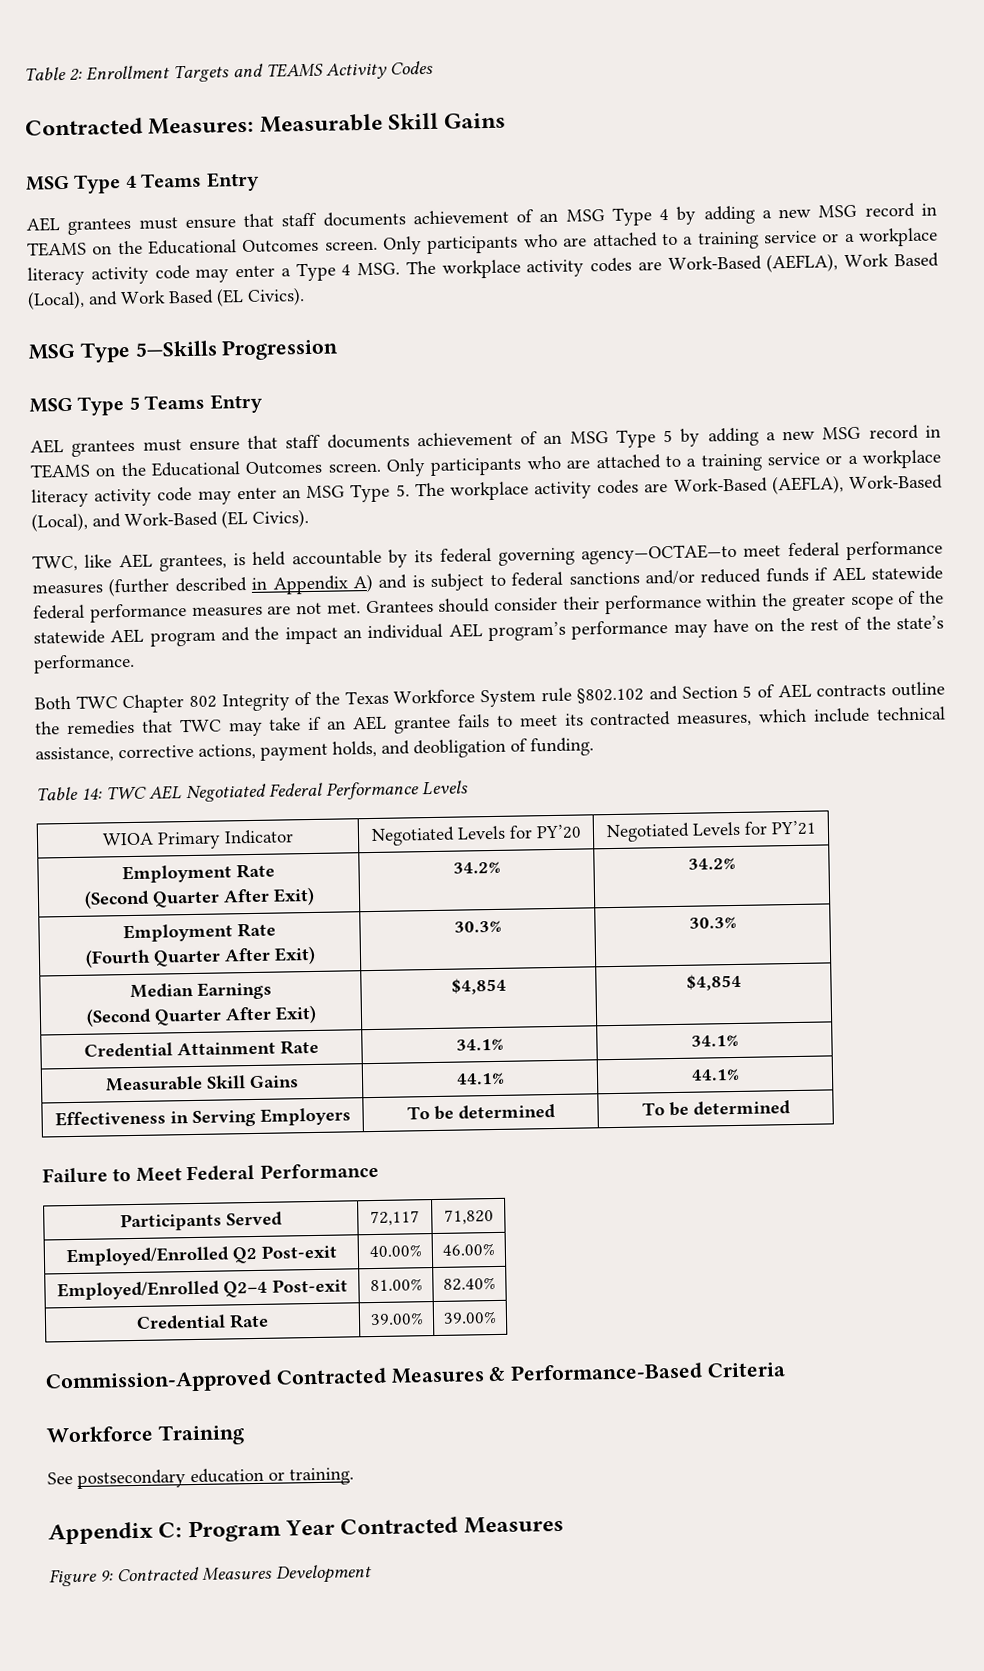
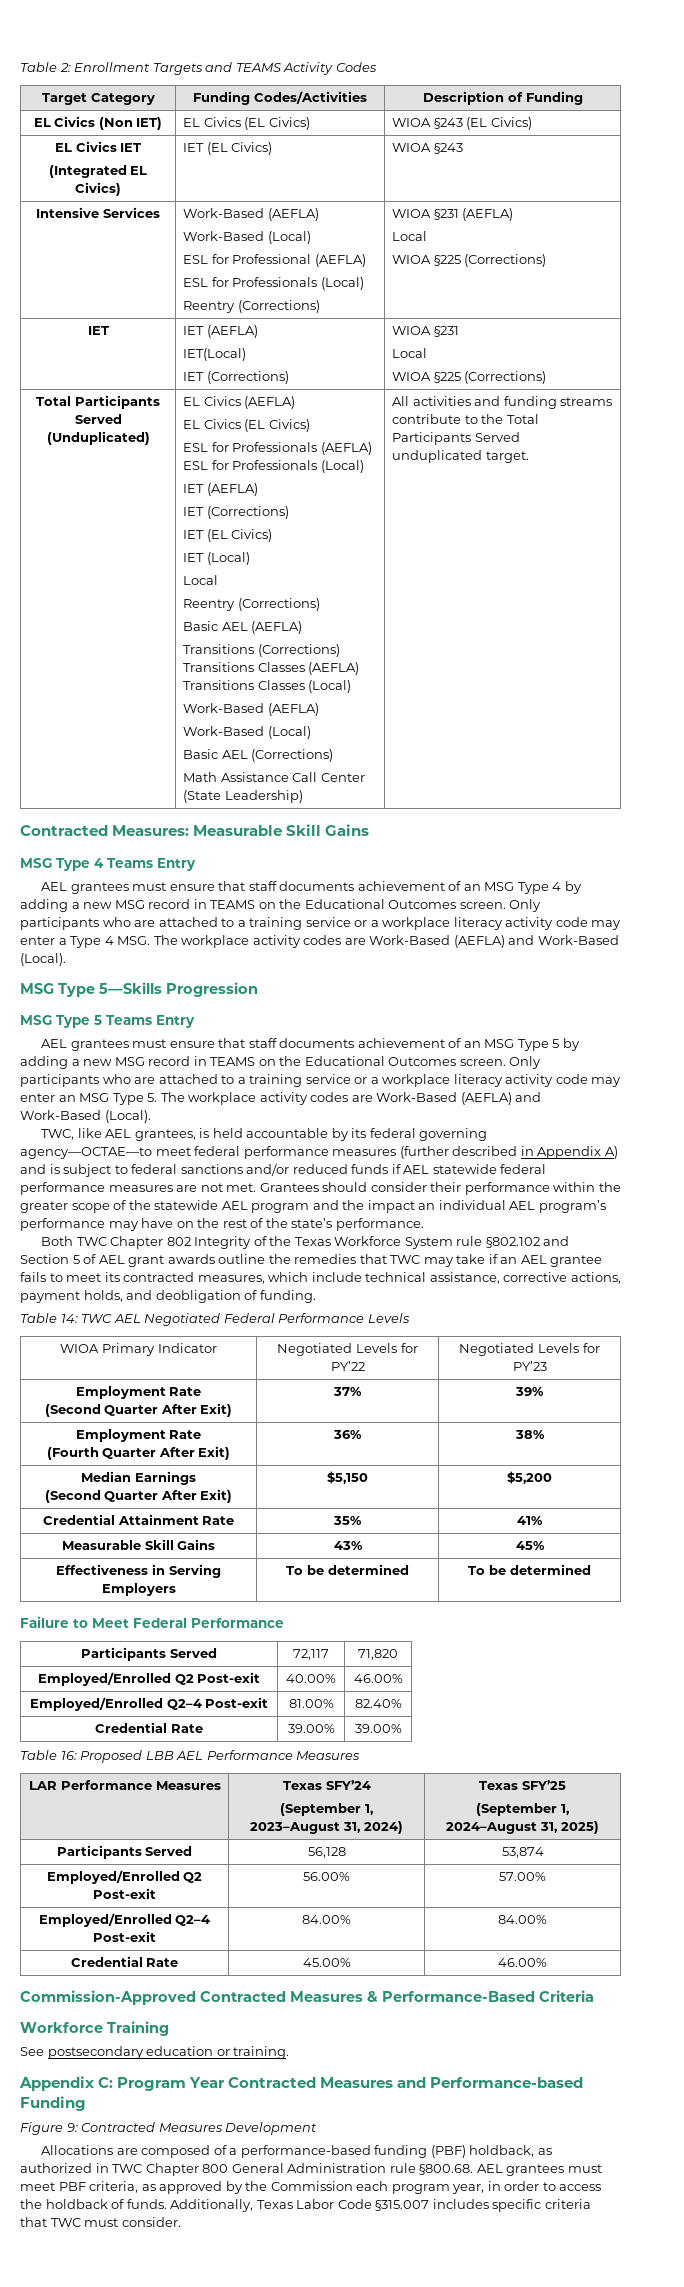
+ Target Category | Funding Codes/Activities | Description of Funding
+ EL Civics (Non IET) | EL Civics (EL Civics) | WIOA §243 (EL Civics)
+ EL Civics IET
+ (Integrated EL Civics) | IET (EL Civics) | WIOA §243
+ Intensive Services | Work-Based (AEFLA)
+ Work-Based (Local)
+ ESL for Professional (AEFLA)
+ ESL for Professionals (Local)
+ Reentry (Corrections) | WIOA §231 (AEFLA)
+ Local
+ WIOA §225 (Corrections)
+ IET | IET (AEFLA)
+ IET(Local)
+ IET (Corrections) | WIOA §231
+ Local
+ WIOA §225 (Corrections)
+ Total Participants Served (Unduplicated) | EL Civics (AEFLA)
+ EL Civics (EL Civics)
+ ESL for Professionals (AEFLA) ESL for Professionals (Local)
+ IET (AEFLA)
+ IET (Corrections)
+ IET (EL Civics)
+ IET (Local)
+ Local
+ Reentry (Corrections)
+ Basic AEL (AEFLA)
+ Transitions (Corrections) Transitions Classes (AEFLA) Transitions Classes (Local)
+ Work-Based (AEFLA)
+ Work-Based (Local)
+ Basic AEL (Corrections)
+ Math Assistance Call Center (State Leadership) | All activities and funding streams contribute to the Total Participants Served unduplicated target.
- Only participants who are attached to a training service or a workplace literacy activity code may enter a Type 4 MSG. The workplace activity codes are Work-Based (AEFLA), Work Based (Local), and Work Based (EL Civics).
+ Only participants who are attached to a training service or a workplace literacy activity code may enter a Type 4 MSG. The workplace activity codes are Work-Based (AEFLA) and Work-Based (Local).
- Only participants who are attached to a training service or a workplace literacy activity code may enter an MSG Type 5. The workplace activity codes are Work-Based (AEFLA), Work-Based (Local), and Work-Based (EL Civics).
+ Only participants who are attached to a training service or a workplace literacy activity code may enter an MSG Type 5. The workplace activity codes are Work-Based (AEFLA) and Work-Based (Local).
- Both TWC Chapter 802 Integrity of the Texas Workforce System rule §802.102 and Section 5 of AEL contracts outline the remedies that TWC may take if an AEL grantee fails to meet its contracted measures, which include technical assistance, corrective actions, payment holds, and deobligation of funding.
+ Both TWC Chapter 802 Integrity of the Texas Workforce System rule §802.102 and Section 5 of AEL grant awards outline the remedies that TWC may take if an AEL grantee fails to meet its contracted measures, which include technical assistance, corrective actions, payment holds, and deobligation of funding.
- WIOA Primary Indicator | Negotiated Levels for PY’20 | Negotiated Levels for PY’21
+ WIOA Primary Indicator | Negotiated Levels for PY’22 | Negotiated Levels for PY’23
  Employment Rate
- (Second Quarter After Exit) | 34.2% | 34.2%
+ (Second Quarter After Exit) | 37% | 39%
  Employment Rate
- (Fourth Quarter After Exit) | 30.3% | 30.3%
+ (Fourth Quarter After Exit) | 36% | 38%
  Median Earnings
- (Second Quarter After Exit) | $4,854 | $4,854
+ (Second Quarter After Exit) | $5,150 | $5,200
- Credential Attainment Rate | 34.1% | 34.1%
+ Credential Attainment Rate | 35% | 41%
- Measurable Skill Gains | 44.1% | 44.1%
+ Measurable Skill Gains | 43% | 45%
+ Table 16: Proposed LBB AEL Performance Measures
+ LAR Performance Measures | Texas SFY’24
+ (September 1, 2023–August 31, 2024) | Texas SFY’25
+ (September 1, 2024–August 31, 2025)
+ Participants Served | 56,128 | 53,874
+ Employed/Enrolled Q2 Post-exit | 56.00% | 57.00%
+ Employed/Enrolled Q2–4 Post-exit | 84.00% | 84.00%
+ Credential Rate | 45.00% | 46.00%
- Appendix C: Program Year Contracted Measures
+ Appendix C: Program Year Contracted Measures and Performance-based Funding
+ Allocations are composed of a performance-based funding (PBF) holdback, as authorized in TWC Chapter 800 General Administration rule §800.68. AEL grantees must meet PBF criteria, as approved by the Commission each program year, in order to access the holdback of funds. Additionally, Texas Labor Code §315.007 includes specific criteria that TWC must consider.

